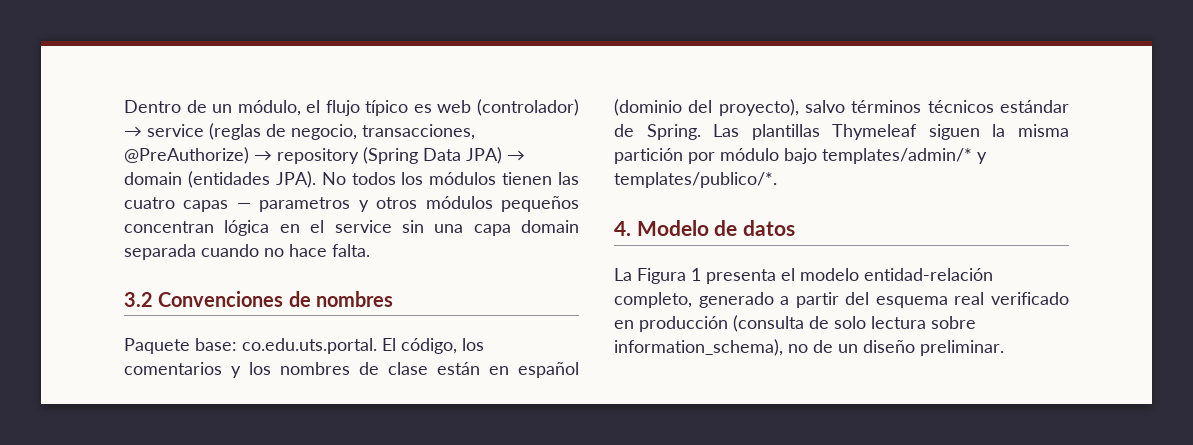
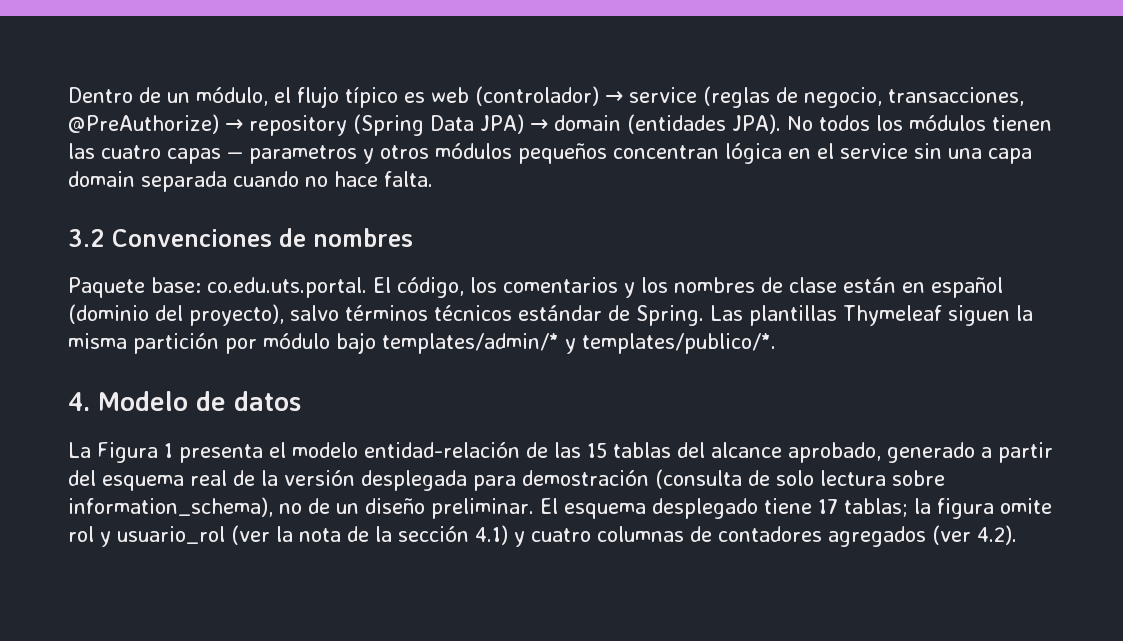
- La Figura 1 presenta el modelo entidad-relación completo, generado a partir del esquema real verificado en producción (consulta de solo lectura sobre information_schema), no de un diseño preliminar.
+ La Figura 1 presenta el modelo entidad-relación de las 15 tablas del alcance aprobado, generado a partir del esquema real de la versión desplegada para demostración (consulta de solo lectura sobre information_schema), no de un diseño preliminar.
+ El esquema desplegado tiene 17 tablas; la figura omite rol y usuario_rol (ver la nota de la sección 4.1) y cuatro columnas de contadores agregados (ver 4.2).

